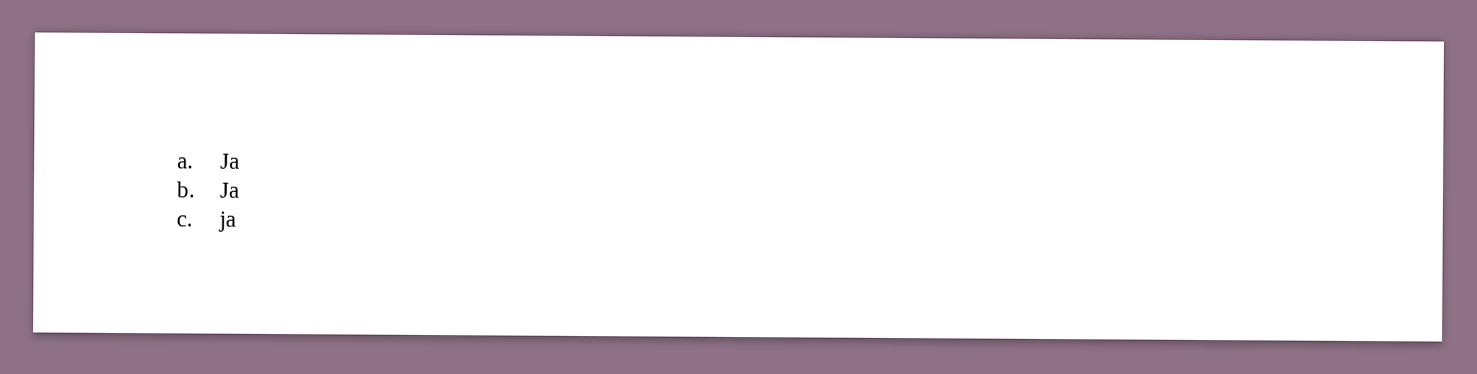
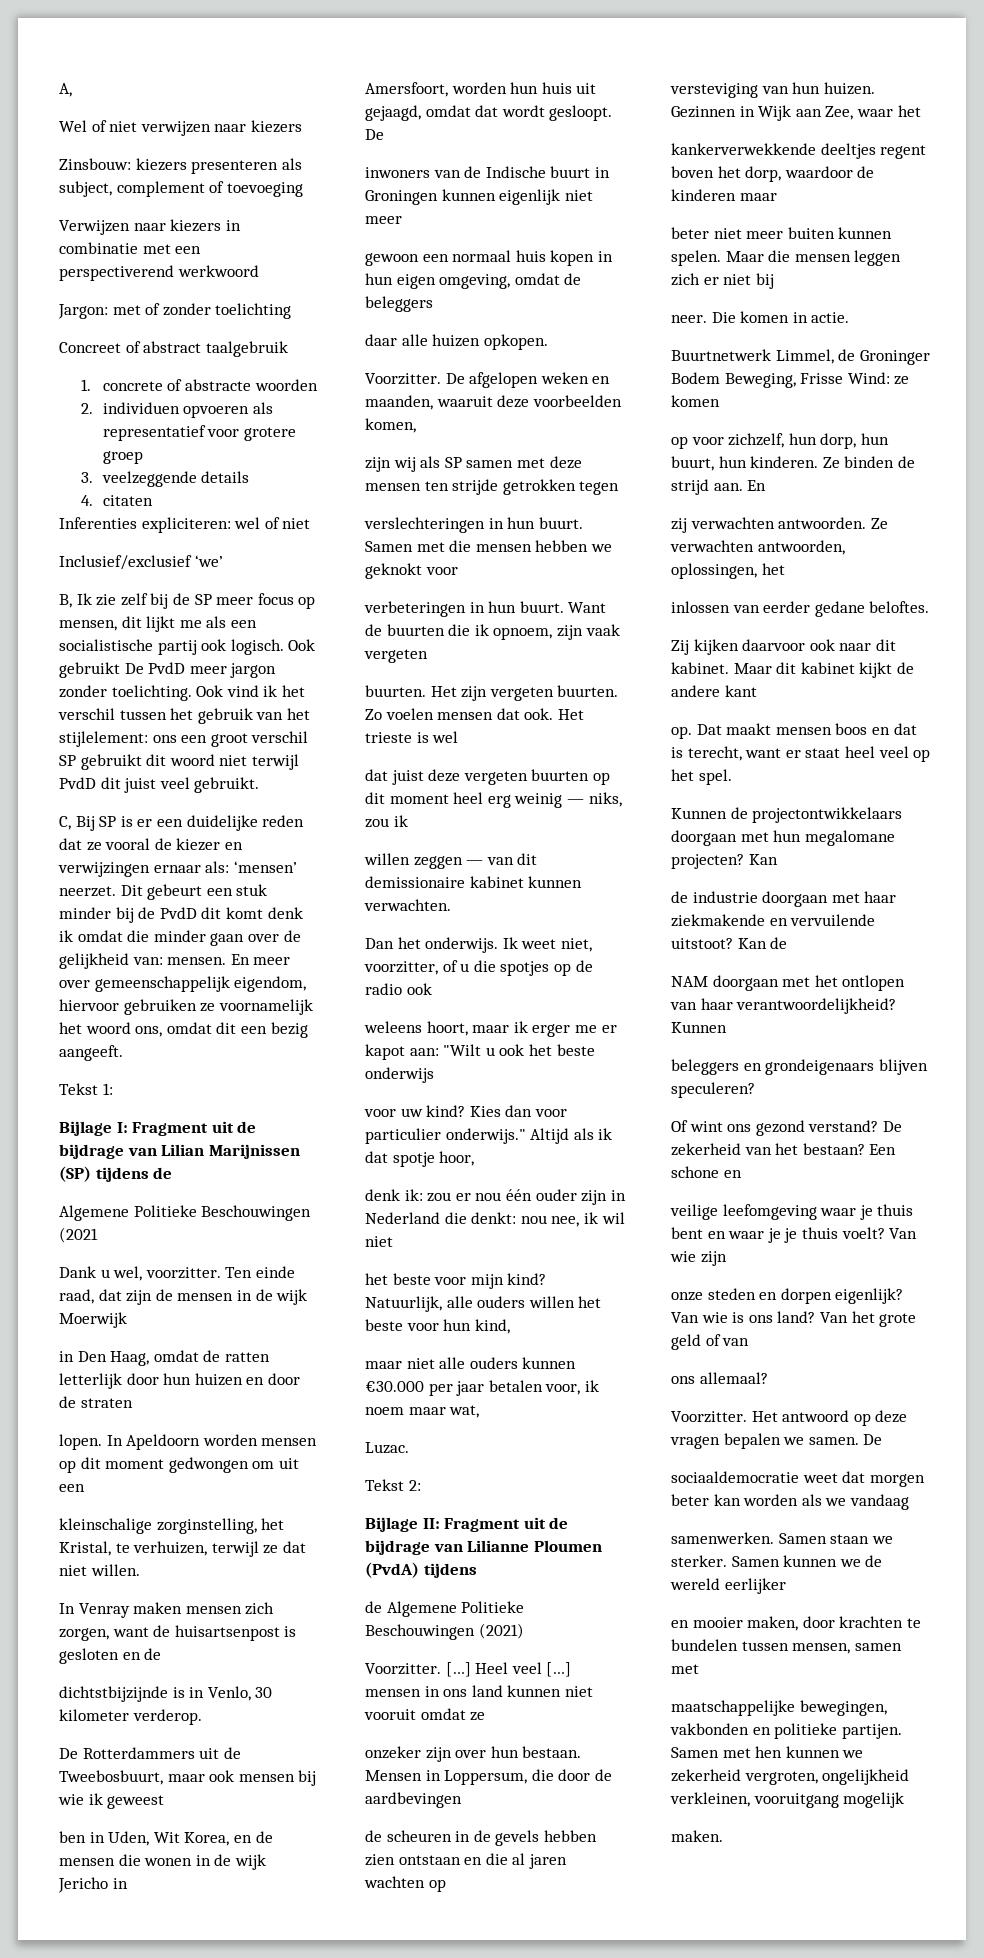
- a. Ja
- b. Ja
- c. ja
+ A,
+ Wel of niet verwijzen naar kiezers
+ Zinsbouw: kiezers presenteren als subject, complement of toevoeging
+ Verwijzen naar kiezers in combinatie met een perspectiverend werkwoord
+ Jargon: met of zonder toelichting
+ Concreet of abstract taalgebruik
+ 1. concrete of abstracte woorden
+ 2. individuen opvoeren als representatief voor grotere groep
+ 3. veelzeggende details
+ 4. citaten
+ Inferenties expliciteren: wel of niet
+ Inclusief/exclusief ‘we’
+ B, Ik zie zelf bij de SP meer focus op mensen, dit lijkt me als een socialistische partij ook logisch. Ook gebruikt De PvdD meer jargon zonder toelichting. Ook vind ik het verschil tussen het gebruik van het stijlelement: ons een groot verschil SP gebruikt dit woord niet terwijl PvdD dit juist veel gebruikt.
+ C, Bij SP is er een duidelijke reden dat ze vooral de kiezer en verwijzingen ernaar als: ‘mensen’ neerzet. Dit gebeurt een stuk minder bij de PvdD dit komt denk ik omdat die minder gaan over de gelijkheid van: mensen. En meer over gemeenschappelijk eigendom, hiervoor gebruiken ze voornamelijk het woord ons, omdat dit een bezig aangeeft.
+ Tekst 1:
+ Bijlage I: Fragment uit de bijdrage van Lilian Marijnissen (SP) tijdens de
+ Algemene Politieke Beschouwingen (2021
+ Dank u wel, voorzitter. Ten einde raad, dat zijn de mensen in de wijk Moerwijk
+ in Den Haag, omdat de ratten letterlijk door hun huizen en door de straten
+ lopen. In Apeldoorn worden mensen op dit moment gedwongen om uit een
+ kleinschalige zorginstelling, het Kristal, te verhuizen, terwijl ze dat niet willen.
+ In Venray maken mensen zich zorgen, want de huisartsenpost is gesloten en de
+ dichtstbijzijnde is in Venlo, 30 kilometer verderop.
+ De Rotterdammers uit de Tweebosbuurt, maar ook mensen bij wie ik geweest
+ ben in Uden, Wit Korea, en de mensen die wonen in de wijk Jericho in
+ Amersfoort, worden hun huis uit gejaagd, omdat dat wordt gesloopt. De
+ inwoners van de Indische buurt in Groningen kunnen eigenlijk niet meer
+ gewoon een normaal huis kopen in hun eigen omgeving, omdat de beleggers
+ daar alle huizen opkopen.
+ Voorzitter. De afgelopen weken en maanden, waaruit deze voorbeelden komen,
+ zijn wij als SP samen met deze mensen ten strijde getrokken tegen
+ verslechteringen in hun buurt. Samen met die mensen hebben we geknokt voor
+ verbeteringen in hun buurt. Want de buurten die ik opnoem, zijn vaak vergeten
+ buurten. Het zijn vergeten buurten. Zo voelen mensen dat ook. Het trieste is wel
+ dat juist deze vergeten buurten op dit moment heel erg weinig — niks, zou ik
+ willen zeggen — van dit demissionaire kabinet kunnen verwachten.
+ Dan het onderwijs. Ik weet niet, voorzitter, of u die spotjes op de radio ook
+ weleens hoort, maar ik erger me er kapot aan: "Wilt u ook het beste onderwijs
+ voor uw kind? Kies dan voor particulier onderwijs." Altijd als ik dat spotje hoor,
+ denk ik: zou er nou één ouder zijn in Nederland die denkt: nou nee, ik wil niet
+ het beste voor mijn kind? Natuurlijk, alle ouders willen het beste voor hun kind,
+ maar niet alle ouders kunnen €30.000 per jaar betalen voor, ik noem maar wat,
+ Luzac.
+ Tekst 2:
+ Bijlage II: Fragment uit de bijdrage van Lilianne Ploumen (PvdA) tijdens
+ de Algemene Politieke Beschouwingen (2021)
+ Voorzitter. […] Heel veel […] mensen in ons land kunnen niet vooruit omdat ze
+ onzeker zijn over hun bestaan. Mensen in Loppersum, die door de aardbevingen
+ de scheuren in de gevels hebben zien ontstaan en die al jaren wachten op
+ versteviging van hun huizen. Gezinnen in Wijk aan Zee, waar het
+ kankerverwekkende deeltjes regent boven het dorp, waardoor de kinderen maar
+ beter niet meer buiten kunnen spelen. Maar die mensen leggen zich er niet bij
+ neer. Die komen in actie.
+ Buurtnetwerk Limmel, de Groninger Bodem Beweging, Frisse Wind: ze komen
+ op voor zichzelf, hun dorp, hun buurt, hun kinderen. Ze binden de strijd aan. En
+ zij verwachten antwoorden. Ze verwachten antwoorden, oplossingen, het
+ inlossen van eerder gedane beloftes.
+ Zij kijken daarvoor ook naar dit kabinet. Maar dit kabinet kijkt de andere kant
+ op. Dat maakt mensen boos en dat is terecht, want er staat heel veel op het spel.
+ Kunnen de projectontwikkelaars doorgaan met hun megalomane projecten? Kan
+ de industrie doorgaan met haar ziekmakende en vervuilende uitstoot? Kan de
+ NAM doorgaan met het ontlopen van haar verantwoordelijkheid? Kunnen
+ beleggers en grondeigenaars blijven speculeren?
+ Of wint ons gezond verstand? De zekerheid van het bestaan? Een schone en
+ veilige leefomgeving waar je thuis bent en waar je je thuis voelt? Van wie zijn
+ onze steden en dorpen eigenlijk? Van wie is ons land? Van het grote geld of van
+ ons allemaal?
+ Voorzitter. Het antwoord op deze vragen bepalen we samen. De
+ sociaaldemocratie weet dat morgen beter kan worden als we vandaag
+ samenwerken. Samen staan we sterker. Samen kunnen we de wereld eerlijker
+ en mooier maken, door krachten te bundelen tussen mensen, samen met
+ maatschappelijke bewegingen, vakbonden en politieke partijen. Samen met hen kunnen we zekerheid vergroten, ongelijkheid verkleinen, vooruitgang mogelijk
+ maken.

